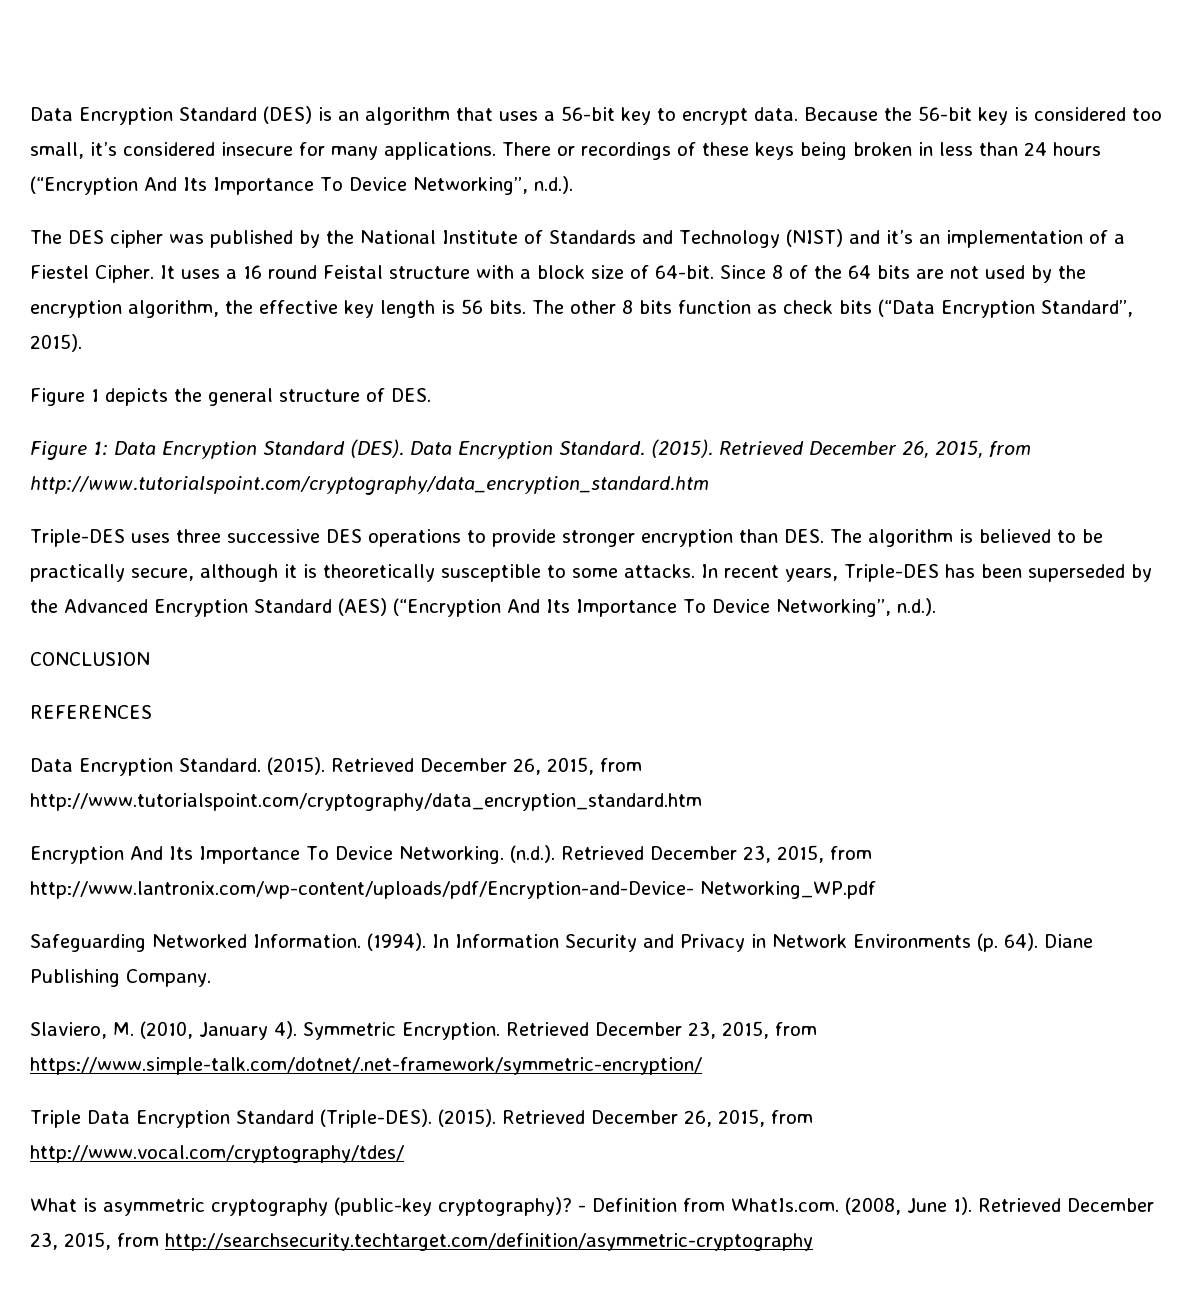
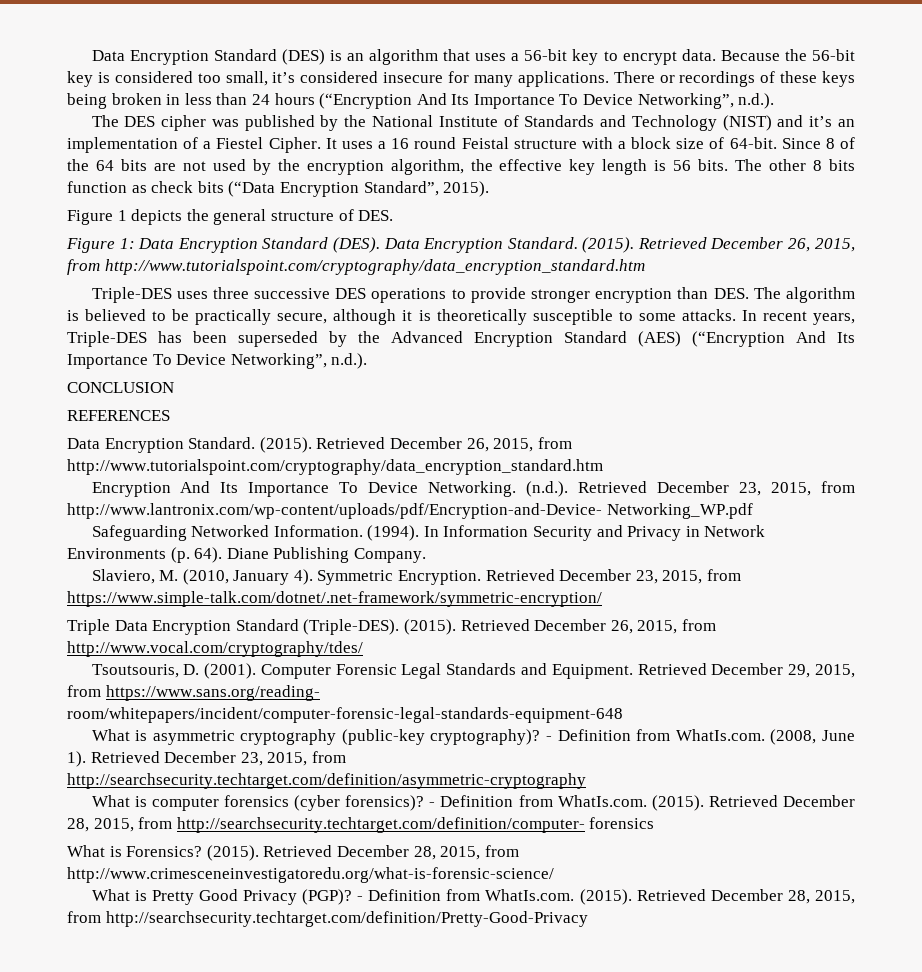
+ Tsoutsouris, D. (2001). Computer Forensic Legal Standards and Equipment. Retrieved December 29, 2015, from https://www.sans.org/reading- room/whitepapers/incident/computer-forensic-legal-standards-equipment-648
+ What is computer forensics (cyber forensics)? - Definition from WhatIs.com. (2015). Retrieved December 28, 2015, from http://searchsecurity.techtarget.com/definition/computer- forensics
+ What is Forensics? (2015). Retrieved December 28, 2015, from http://www.crimesceneinvestigatoredu.org/what-is-forensic-science/
+ What is Pretty Good Privacy (PGP)? - Definition from WhatIs.com. (2015). Retrieved December 28, 2015, from http://searchsecurity.techtarget.com/definition/Pretty-Good-Privacy

